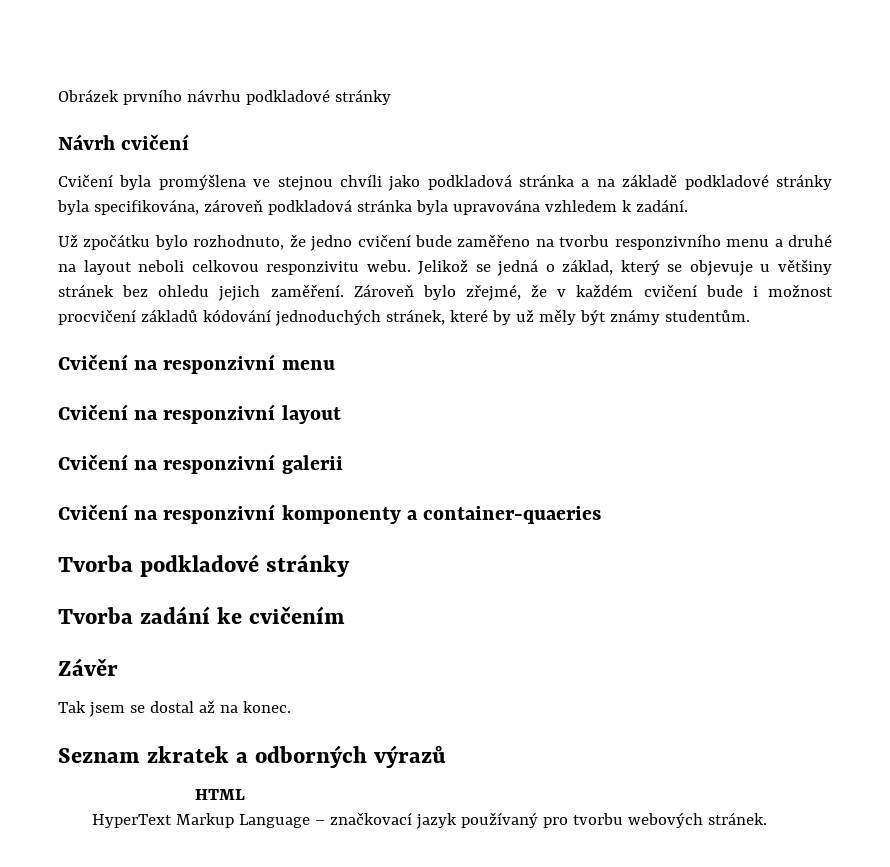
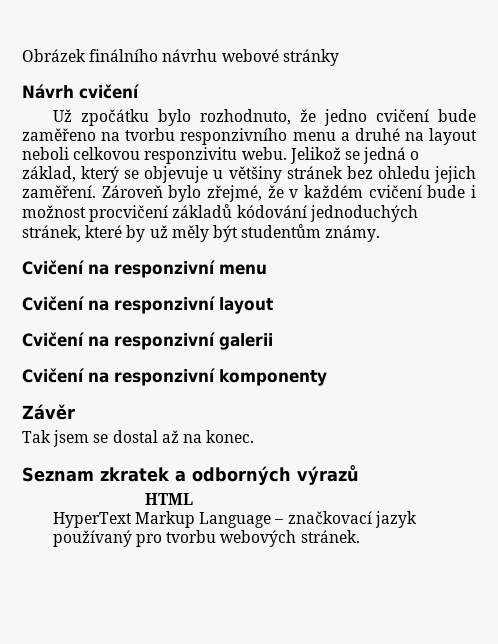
- Obrázek prvního návrhu podkladové stránky
+ Obrázek finálního návrhu webové stránky
- Cvičení byla promýšlena ve stejnou chvíli jako podkladová stránka a na základě podkladové stránky byla specifikována, zároveň podkladová stránka byla upravována vzhledem k zadání.
- Zároveň bylo zřejmé, že v každém cvičení bude i možnost procvičení základů kódování jednoduchých stránek, které by už měly být známy studentům.
+ Zároveň bylo zřejmé, že v každém cvičení bude i možnost procvičení základů kódování jednoduchých stránek, které by už měly být studentům známy.
- Cvičení na responzivní komponenty a container-quaeries
- Tvorba podkladové stránky
- Tvorba zadání ke cvičením
+ Cvičení na responzivní komponenty

